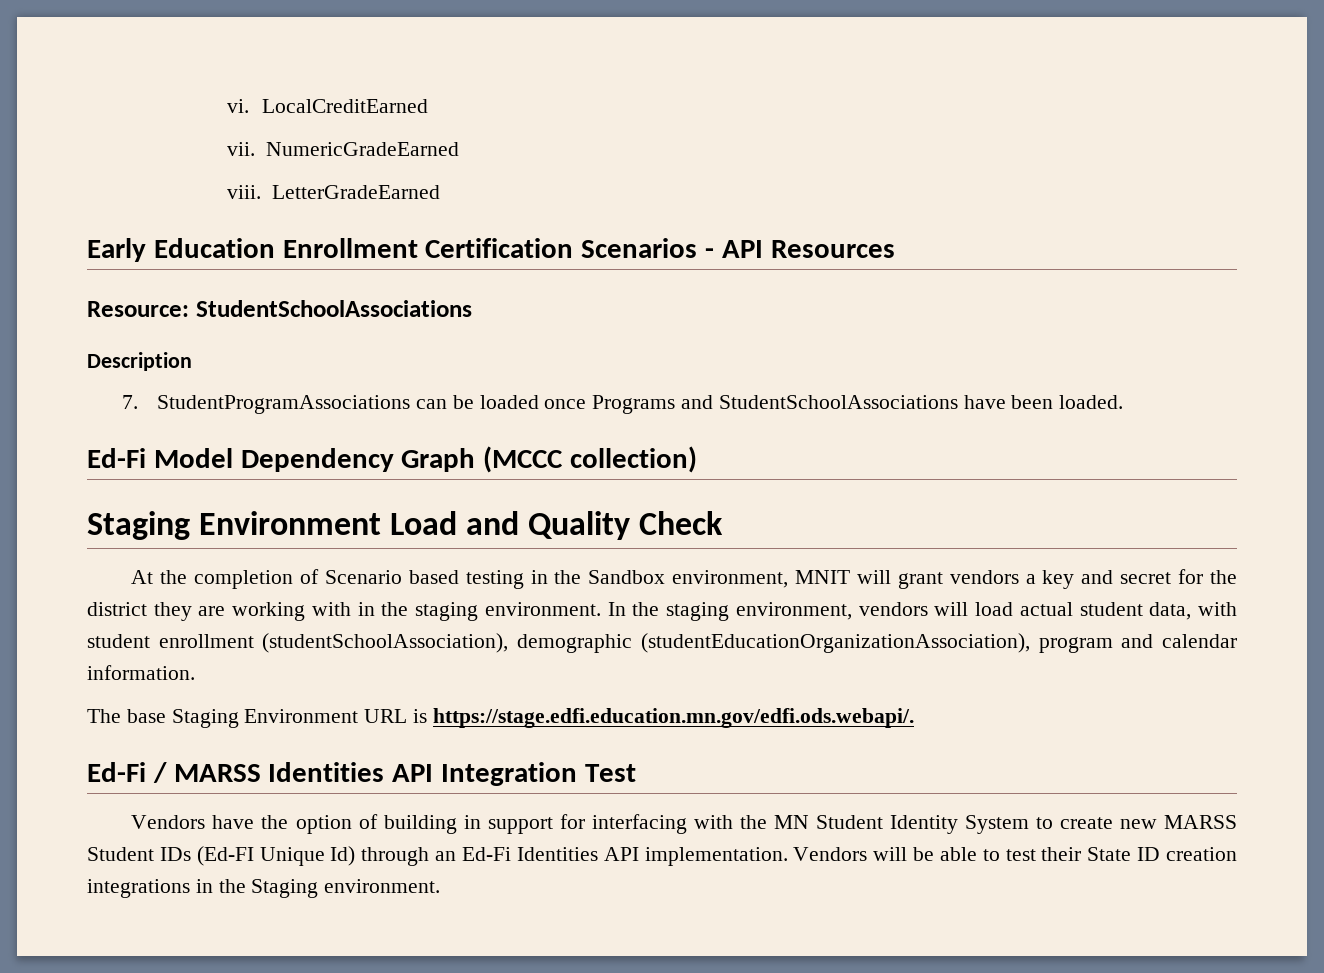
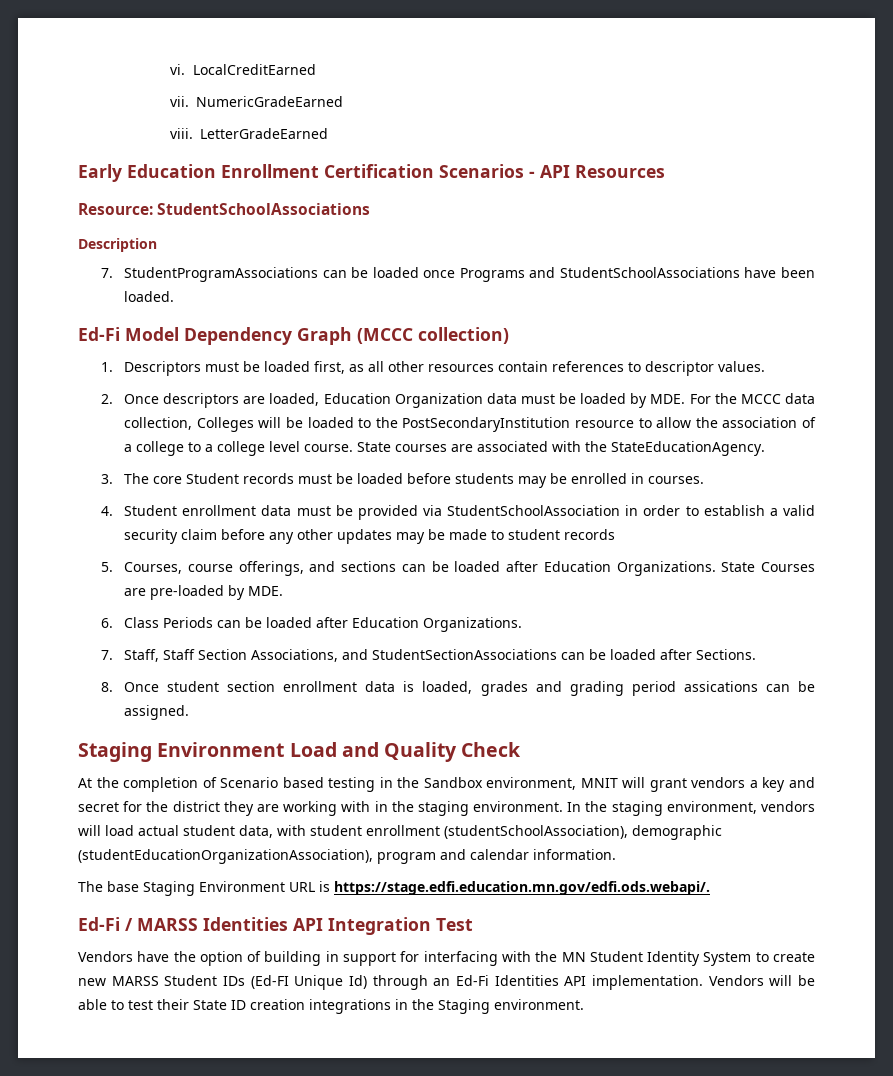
+ 1. Descriptors must be loaded first, as all other resources contain references to descriptor values.
+ 2. Once descriptors are loaded, Education Organization data must be loaded by MDE. For the MCCC data collection, Colleges will be loaded to the PostSecondaryInstitution resource to allow the association of a college to a college level course. State courses are associated with the StateEducationAgency.
+ 3. The core Student records must be loaded before students may be enrolled in courses.
+ 4. Student enrollment data must be provided via StudentSchoolAssociation in order to establish a valid security claim before any other updates may be made to student records
+ 5. Courses, course offerings, and sections can be loaded after Education Organizations. State Courses are pre-loaded by MDE.
+ 6. Class Periods can be loaded after Education Organizations.
+ 7. Staff, Staff Section Associations, and StudentSectionAssociations can be loaded after Sections.
+ 8. Once student section enrollment data is loaded, grades and grading period assications can be assigned.

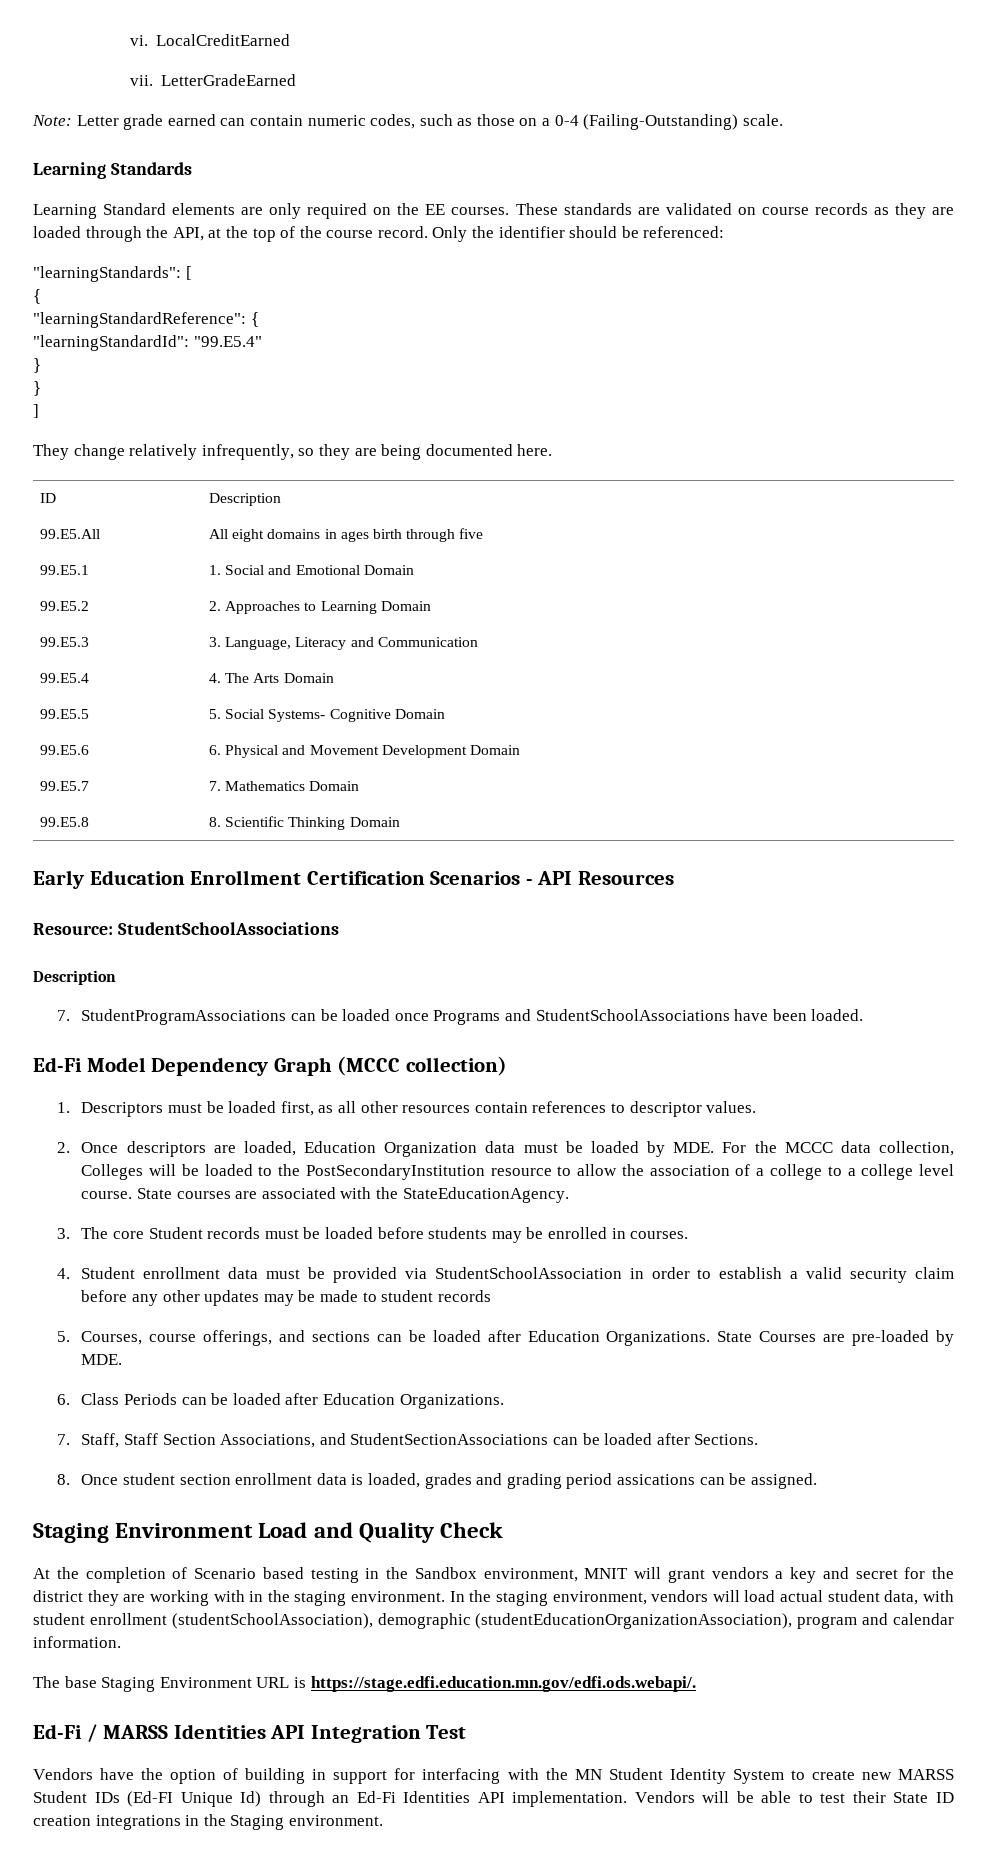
- NumericGradeEarned
- viii. LetterGradeEarned
+ LetterGradeEarned
+ Note: Letter grade earned can contain numeric codes, such as those on a 0-4 (Failing-Outstanding) scale.
+ Learning Standards
+ Learning Standard elements are only required on the EE courses. These standards are validated on course records as they are loaded through the API, at the top of the course record. Only the identifier should be referenced:
+ "learningStandards": [
+ {
+ "learningStandardReference": {
+ "learningStandardId": "99.E5.4"
+ }
+ }
+ ]
+ They change relatively infrequently, so they are being documented here.
+ ID | Description
+ 99.E5.All | All eight domains in ages birth through five
+ 99.E5.1 | 1. Social and Emotional Domain
+ 99.E5.2 | 2. Approaches to Learning Domain
+ 99.E5.3 | 3. Language, Literacy and Communication
+ 99.E5.4 | 4. The Arts Domain
+ 99.E5.5 | 5. Social Systems- Cognitive Domain
+ 99.E5.6 | 6. Physical and Movement Development Domain
+ 99.E5.7 | 7. Mathematics Domain
+ 99.E5.8 | 8. Scientific Thinking Domain

